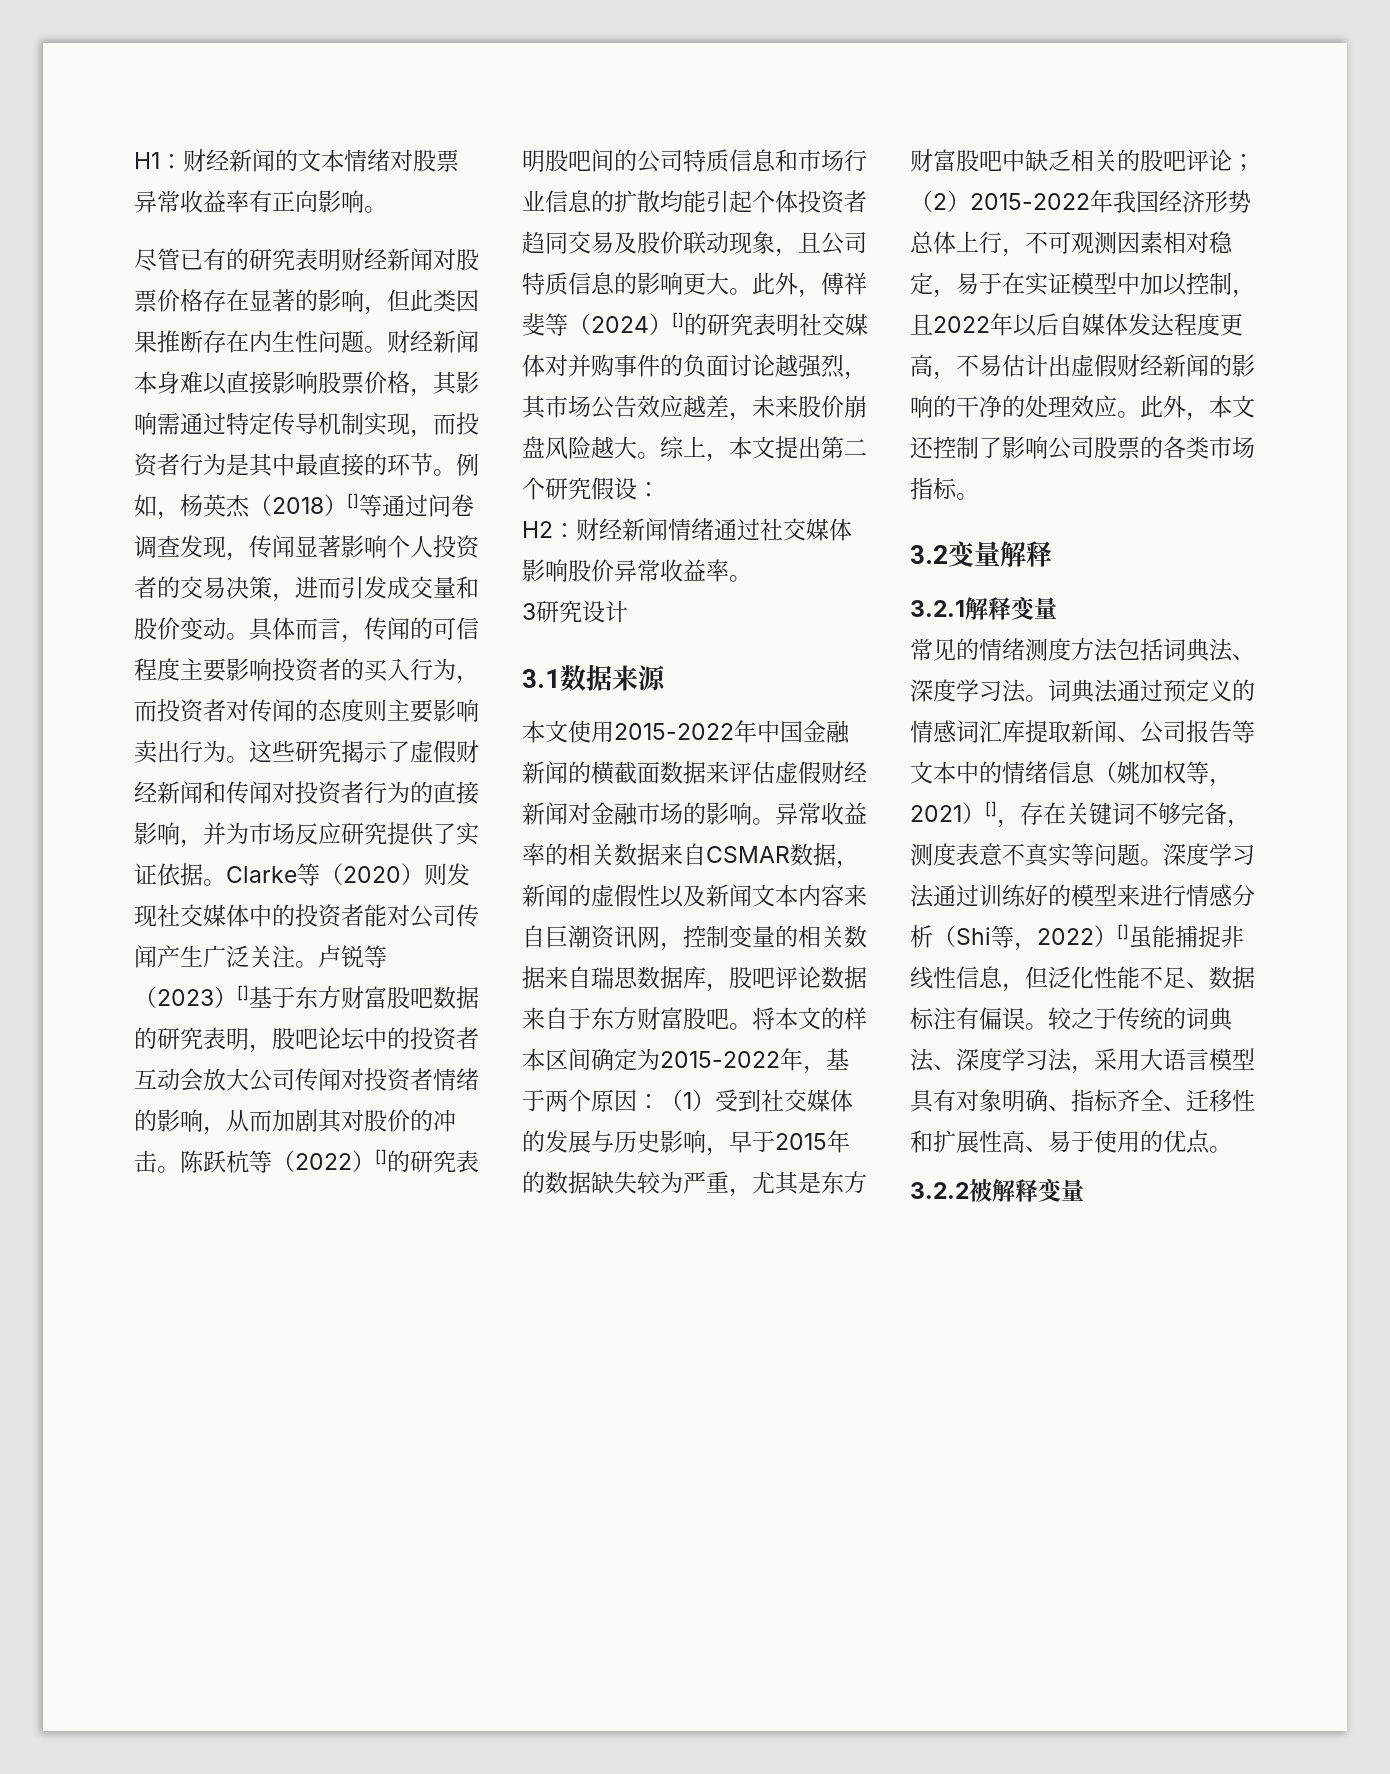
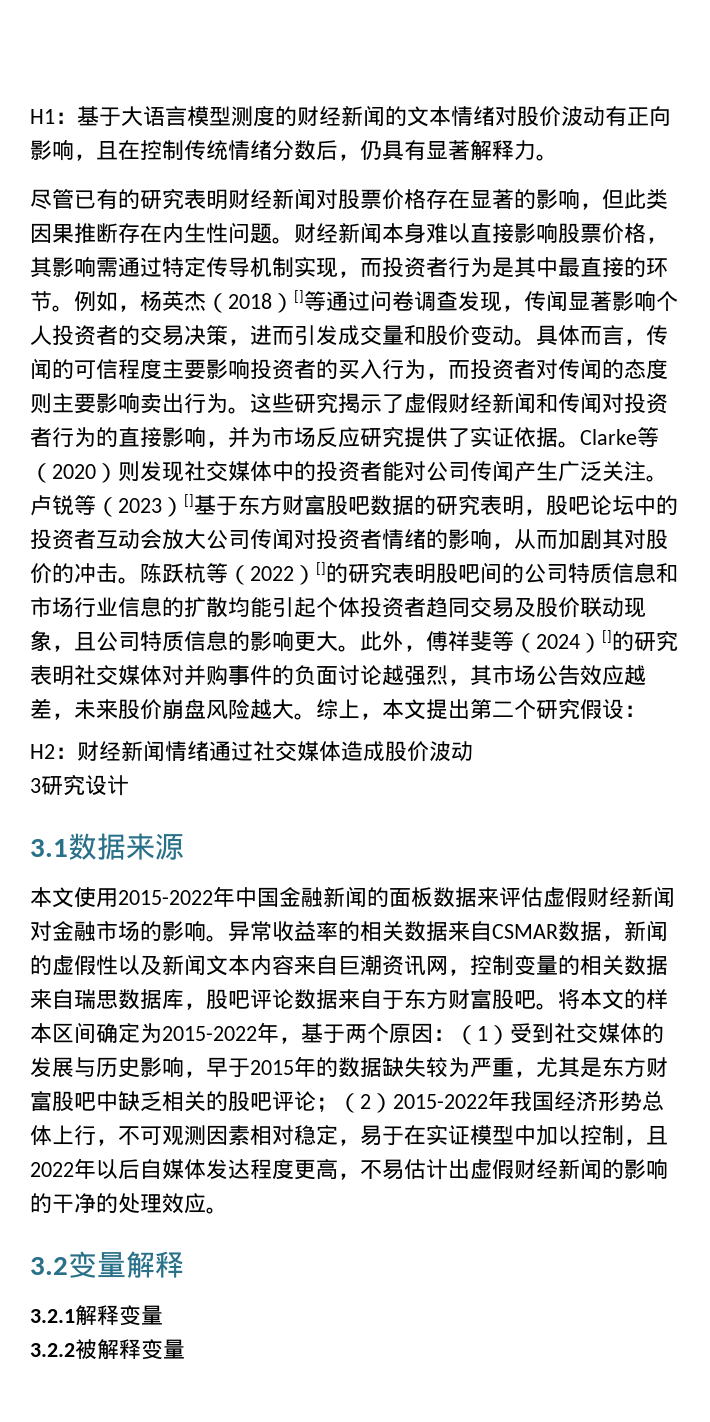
- H1：财经新闻的文本情绪对股票异常收益率有正向影响。
+ H1：基于大语言模型测度的财经新闻的文本情绪对股价波动有正向影响，且在控制传统情绪分数后，仍具有显著解释力。
- H2：财经新闻情绪通过社交媒体影响股价异常收益率。
+ H2：财经新闻情绪通过社交媒体造成股价波动
- 本文使用2015-2022年中国金融新闻的横截面数据来评估虚假财经新闻对金融市场的影响。
+ 本文使用2015-2022年中国金融新闻的面板数据来评估虚假财经新闻对金融市场的影响。
- 此外，本文还控制了影响公司股票的各类市场指标。
- 常见的情绪测度方法包括词典法、深度学习法。词典法通过预定义的情感词汇库提取新闻、公司报告等文本中的情绪信息（姚加权等，2021）[]，存在关键词不够完备，测度表意不真实等问题。深度学习法通过训练好的模型来进行情感分析（Shi等，2022）[]虽能捕捉非线性信息，但泛化性能不足、数据标注有偏误。较之于传统的词典法、深度学习法，采用大语言模型具有对象明确、指标齐全、迁移性和扩展性高、易于使用的优点。

